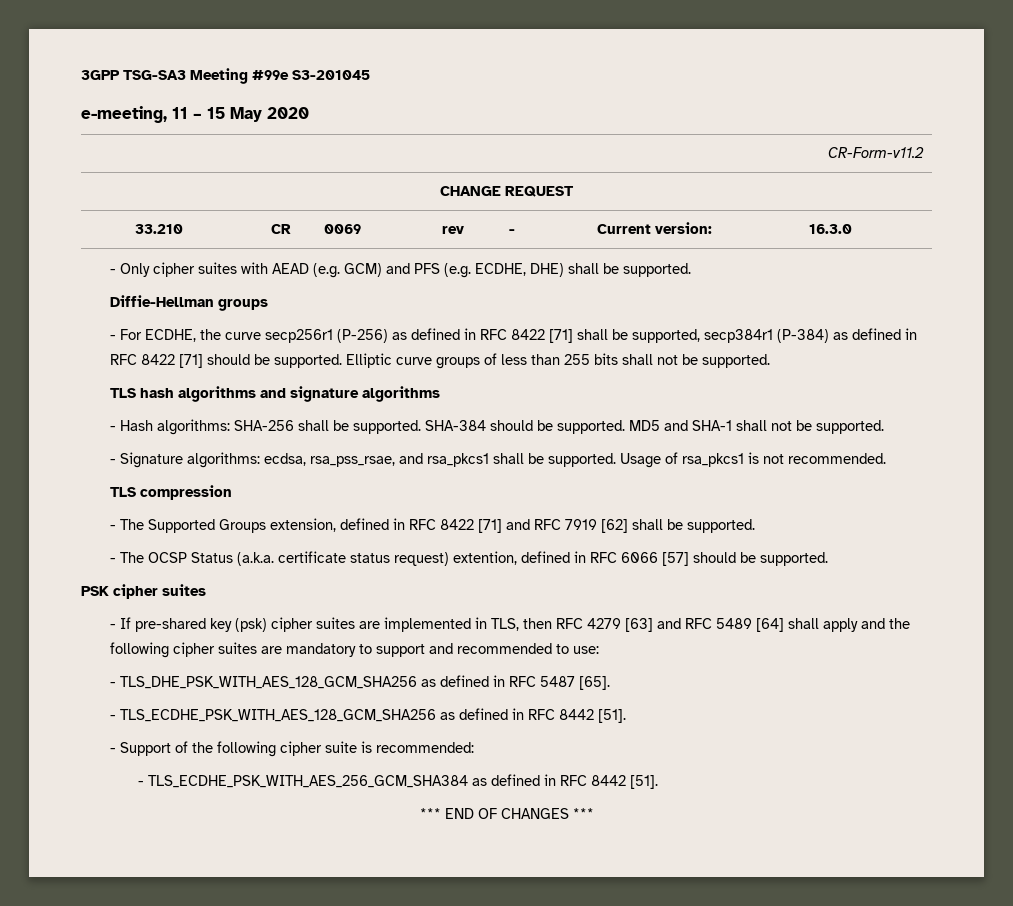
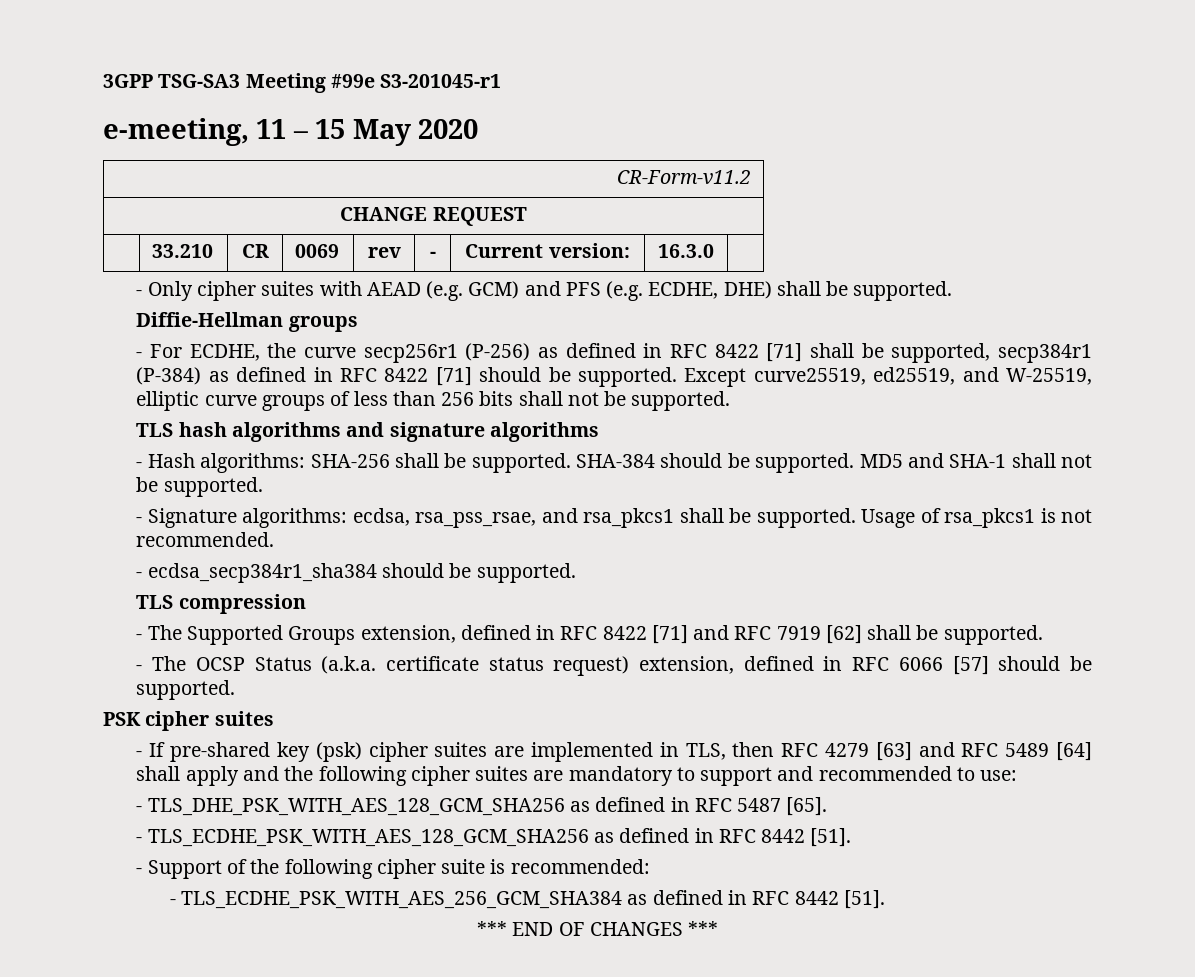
- 3GPP TSG-SA3 Meeting #99e S3-201045
+ 3GPP TSG-SA3 Meeting #99e S3-201045-r1
- Elliptic curve groups of less than 255 bits shall not be supported.
+ Except curve25519, ed25519, and W-25519, elliptic curve groups of less than 256 bits shall not be supported.
+ - ecdsa_secp384r1_sha384 should be supported.
- - The OCSP Status (a.k.a. certificate status request) extention, defined in RFC 6066 [57] should be supported.
+ - The OCSP Status (a.k.a. certificate status request) extension, defined in RFC 6066 [57] should be supported.

